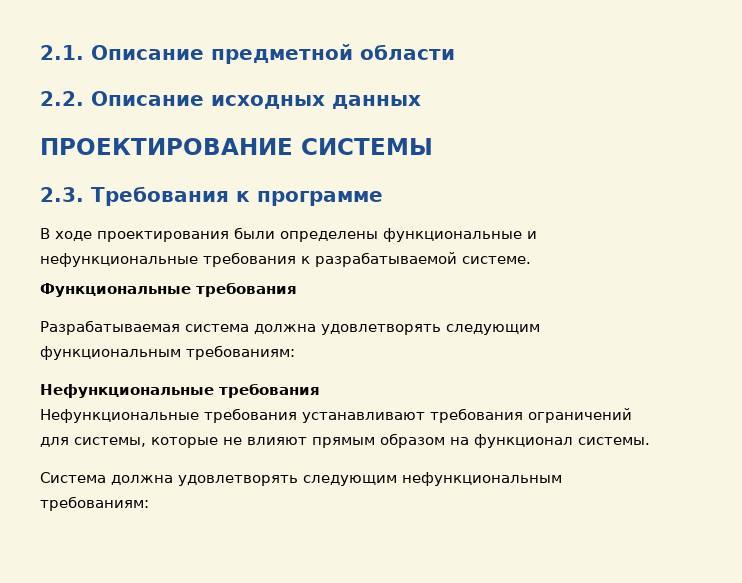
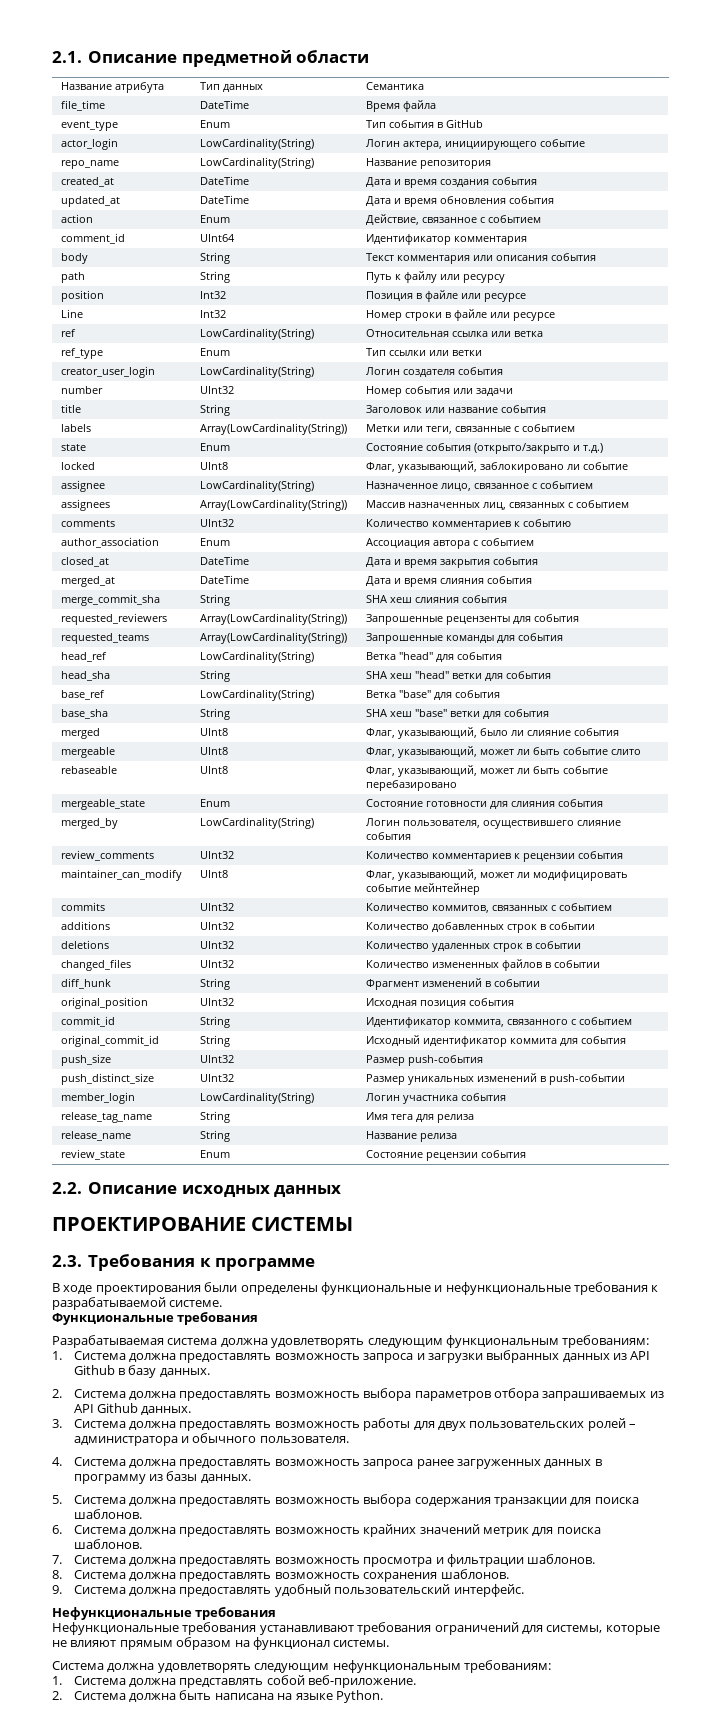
+ Название атрибута | Тип данных | Семантика
+ file_time | DateTime | Время файла
+ event_type | Enum | Тип события в GitHub
+ actor_login | LowCardinality(String) | Логин актера, инициирующего событие
+ repo_name | LowCardinality(String) | Название репозитория
+ created_at | DateTime | Дата и время создания события
+ updated_at | DateTime | Дата и время обновления события
+ action | Enum | Действие, связанное с событием
+ comment_id | UInt64 | Идентификатор комментария
+ body | String | Текст комментария или описания события
+ path | String | Путь к файлу или ресурсу
+ position | Int32 | Позиция в файле или ресурсе
+ Line | Int32 | Номер строки в файле или ресурсе
+ ref | LowCardinality(String) | Относительная ссылка или ветка
+ ref_type | Enum | Тип ссылки или ветки
+ creator_user_login | LowCardinality(String) | Логин создателя события
+ number | UInt32 | Номер события или задачи
+ title | String | Заголовок или название события
+ labels | Array(LowCardinality(String)) | Метки или теги, связанные с событием
+ state | Enum | Состояние события (открыто/закрыто и т.д.)
+ locked | UInt8 | Флаг, указывающий, заблокировано ли событие
+ assignee | LowCardinality(String) | Назначенное лицо, связанное с событием
+ assignees | Array(LowCardinality(String)) | Массив назначенных лиц, связанных с событием
+ comments | UInt32 | Количество комментариев к событию
+ author_association | Enum | Ассоциация автора с событием
+ closed_at | DateTime | Дата и время закрытия события
+ merged_at | DateTime | Дата и время слияния события
+ merge_commit_sha | String | SHA хеш слияния события
+ requested_reviewers | Array(LowCardinality(String)) | Запрошенные рецензенты для события
+ requested_teams | Array(LowCardinality(String)) | Запрошенные команды для события
+ head_ref | LowCardinality(String) | Ветка "head" для события
+ head_sha | String | SHA хеш "head" ветки для события
+ base_ref | LowCardinality(String) | Ветка "base" для события
+ base_sha | String | SHA хеш "base" ветки для события
+ merged | UInt8 | Флаг, указывающий, было ли слияние события
+ mergeable | UInt8 | Флаг, указывающий, может ли быть событие слито
+ rebaseable | UInt8 | Флаг, указывающий, может ли быть событие перебазировано
+ mergeable_state | Enum | Состояние готовности для слияния события
+ merged_by | LowCardinality(String) | Логин пользователя, осуществившего слияние события
+ review_comments | UInt32 | Количество комментариев к рецензии события
+ maintainer_can_modify | UInt8 | Флаг, указывающий, может ли модифицировать событие мейнтейнер
+ commits | UInt32 | Количество коммитов, связанных с событием
+ additions | UInt32 | Количество добавленных строк в событии
+ deletions | UInt32 | Количество удаленных строк в событии
+ changed_files | UInt32 | Количество измененных файлов в событии
+ diff_hunk | String | Фрагмент изменений в событии
+ original_position | UInt32 | Исходная позиция события
+ commit_id | String | Идентификатор коммита, связанного с событием
+ original_commit_id | String | Исходный идентификатор коммита для события
+ push_size | UInt32 | Размер push-события
+ push_distinct_size | UInt32 | Размер уникальных изменений в push-событии
+ member_login | LowCardinality(String) | Логин участника события
+ release_tag_name | String | Имя тега для релиза
+ release_name | String | Название релиза
+ review_state | Enum | Состояние рецензии события
+ 1. Система должна предоставлять возможность запроса и загрузки выбранных данных из API Github в базу данных.
+ 2. Система должна предоставлять возможность выбора параметров отбора запрашиваемых из API Github данных.
+ 3. Система должна предоставлять возможность работы для двух пользовательских ролей – администратора и обычного пользователя.
+ 4. Система должна предоставлять возможность запроса ранее загруженных данных в программу из базы данных.
+ 5. Система должна предоставлять возможность выбора содержания транзакции для поиска шаблонов.
+ 6. Система должна предоставлять возможность крайних значений метрик для поиска шаблонов.
+ 7. Система должна предоставлять возможность просмотра и фильтрации шаблонов.
+ 8. Система должна предоставлять возможность сохранения шаблонов.
+ 9. Система должна предоставлять удобный пользовательский интерфейс.
+ 1. Система должна представлять собой веб-приложение.
+ 2. Система должна быть написана на языке Python.

